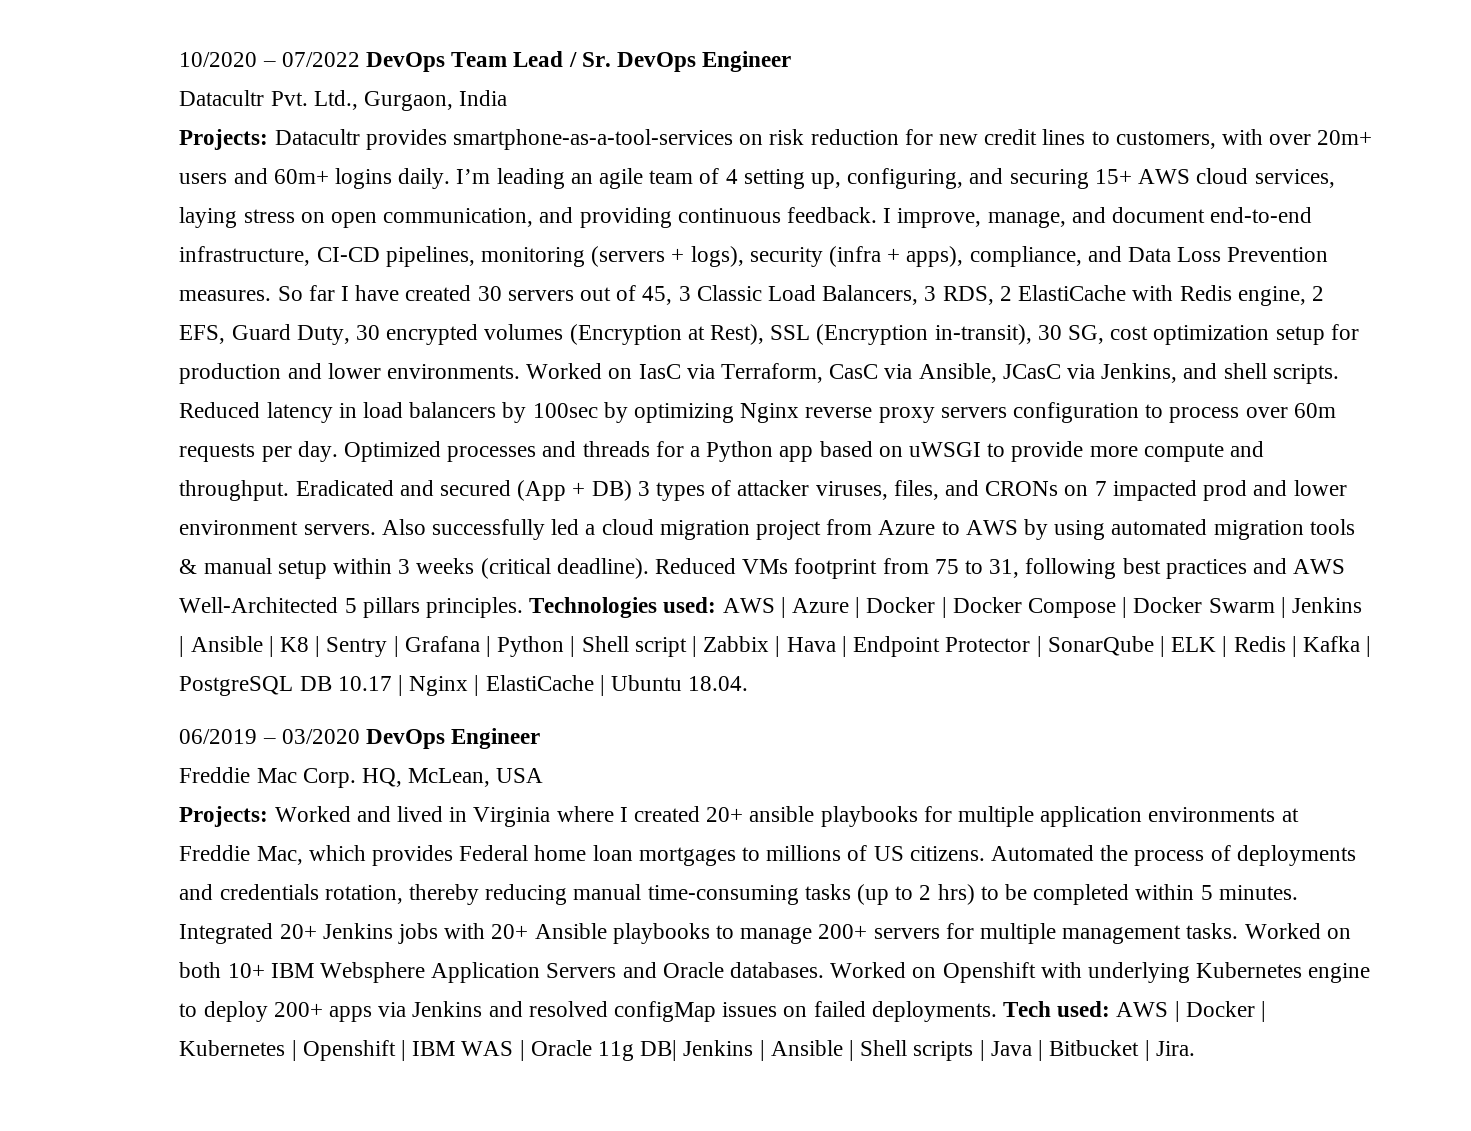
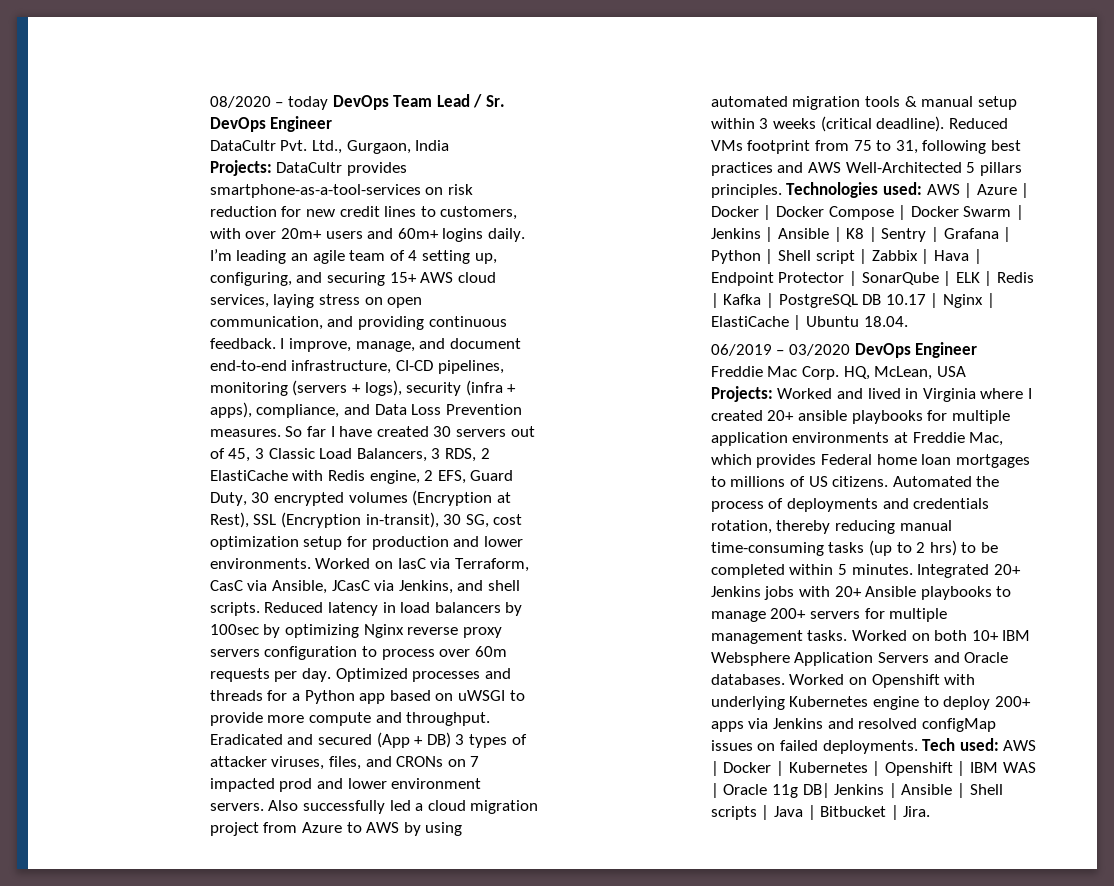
- 10/2020 – 07/2022 DevOps Team Lead / Sr. DevOps Engineer
+ 08/2020 – today DevOps Team Lead / Sr. DevOps Engineer
- Datacultr Pvt. Ltd., Gurgaon, India
+ DataCultr Pvt. Ltd., Gurgaon, India
- Projects: Datacultr provides smartphone-as-a-tool-services on risk reduction for new credit lines to customers, with over 20m+ users and 60m+ logins daily.
+ Projects: DataCultr provides smartphone-as-a-tool-services on risk reduction for new credit lines to customers, with over 20m+ users and 60m+ logins daily.

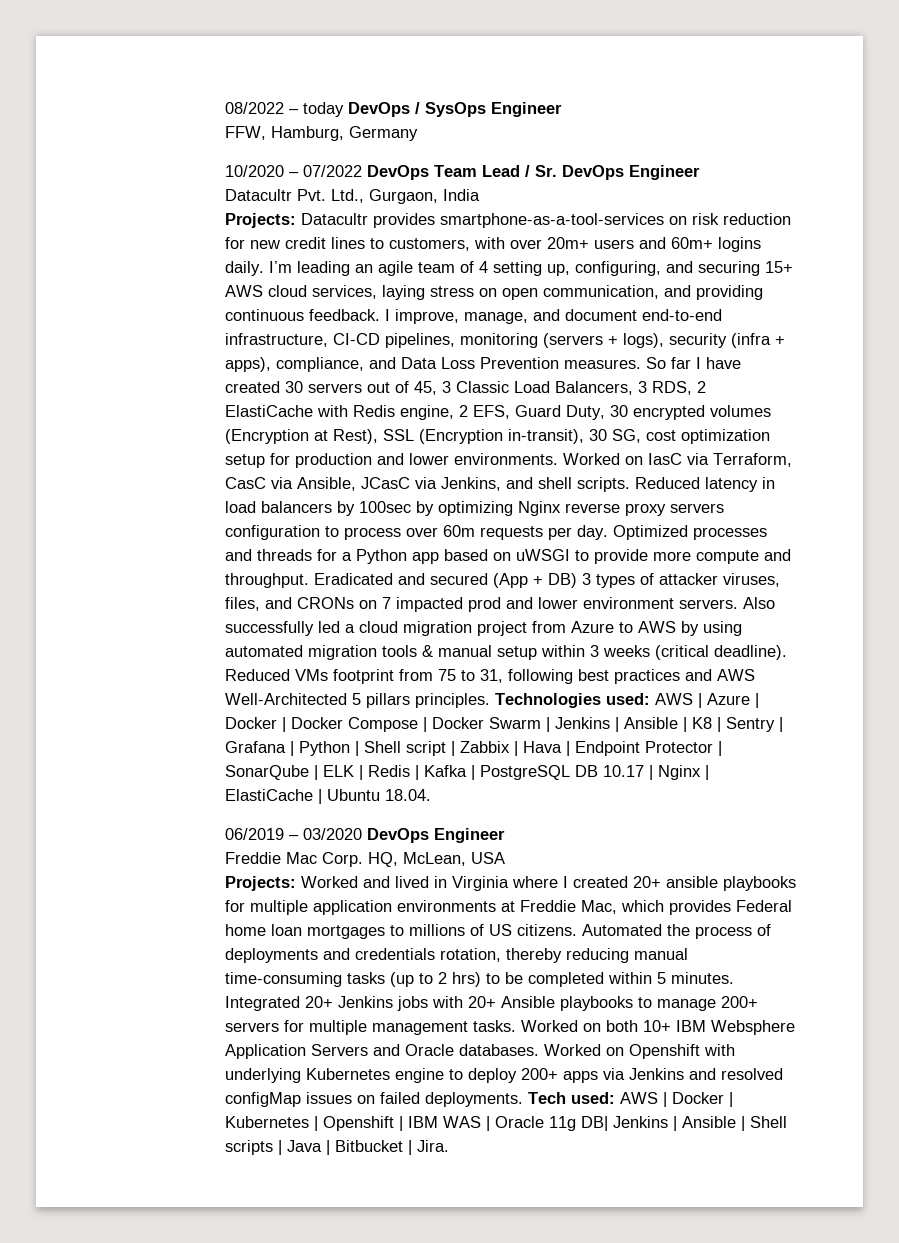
- 08/2020 – today DevOps Team Lead / Sr. DevOps Engineer
+ 08/2022 – today DevOps / SysOps Engineer
+ FFW, Hamburg, Germany
+ 10/2020 – 07/2022 DevOps Team Lead / Sr. DevOps Engineer
- DataCultr Pvt. Ltd., Gurgaon, India
+ Datacultr Pvt. Ltd., Gurgaon, India
- Projects: DataCultr provides smartphone-as-a-tool-services on risk reduction for new credit lines to customers, with over 20m+ users and 60m+ logins daily.
+ Projects: Datacultr provides smartphone-as-a-tool-services on risk reduction for new credit lines to customers, with over 20m+ users and 60m+ logins daily.

